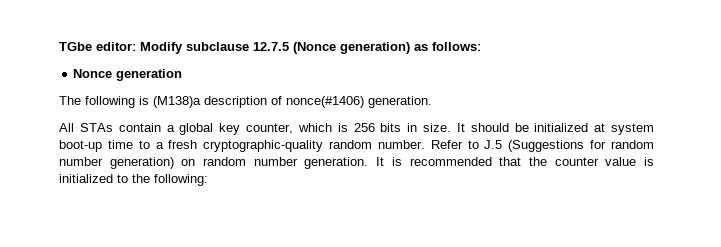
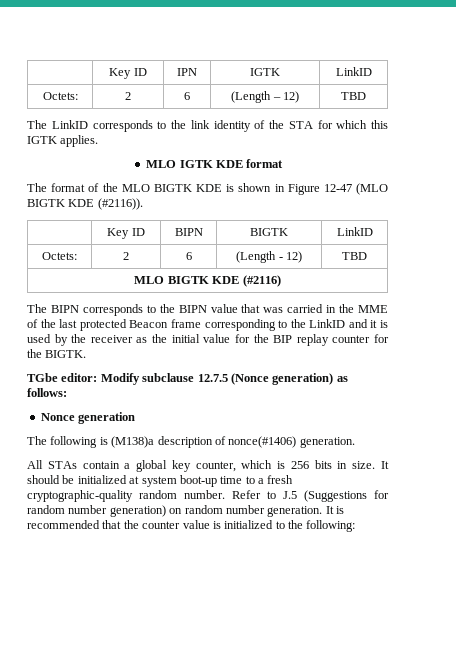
+ | Key ID | IPN | IGTK | LinkID
+ Octets: | 2 | 6 | (Length – 12) | TBD
+ The LinkID corresponds to the link identity of the STA for which this IGTK applies.
+ MLO IGTK KDE format
+ The format of the MLO BIGTK KDE is shown in Figure 12-47 (MLO BIGTK KDE (#2116)).
+ | Key ID | BIPN | BIGTK | LinkID
+ Octets: | 2 | 6 | (Length - 12) | TBD
+ MLO BIGTK KDE (#2116)
+ The BIPN corresponds to the BIPN value that was carried in the MME of the last protected Beacon frame corresponding to the LinkID and it is used by the receiver as the initial value for the BIP replay counter for the BIGTK.

